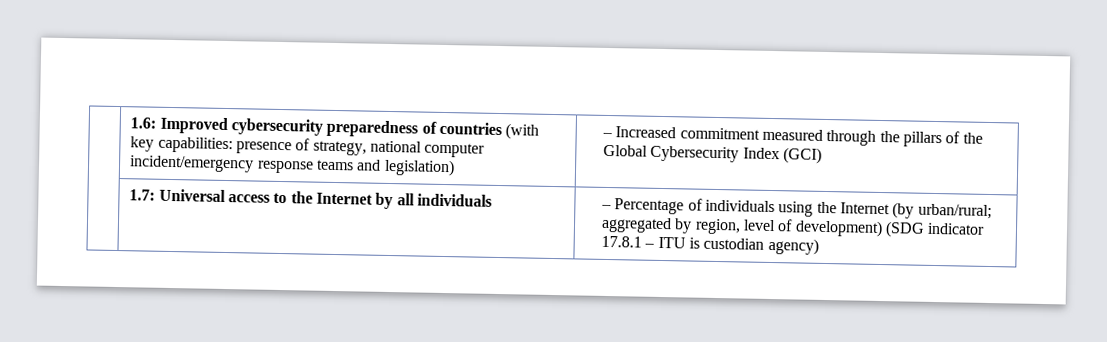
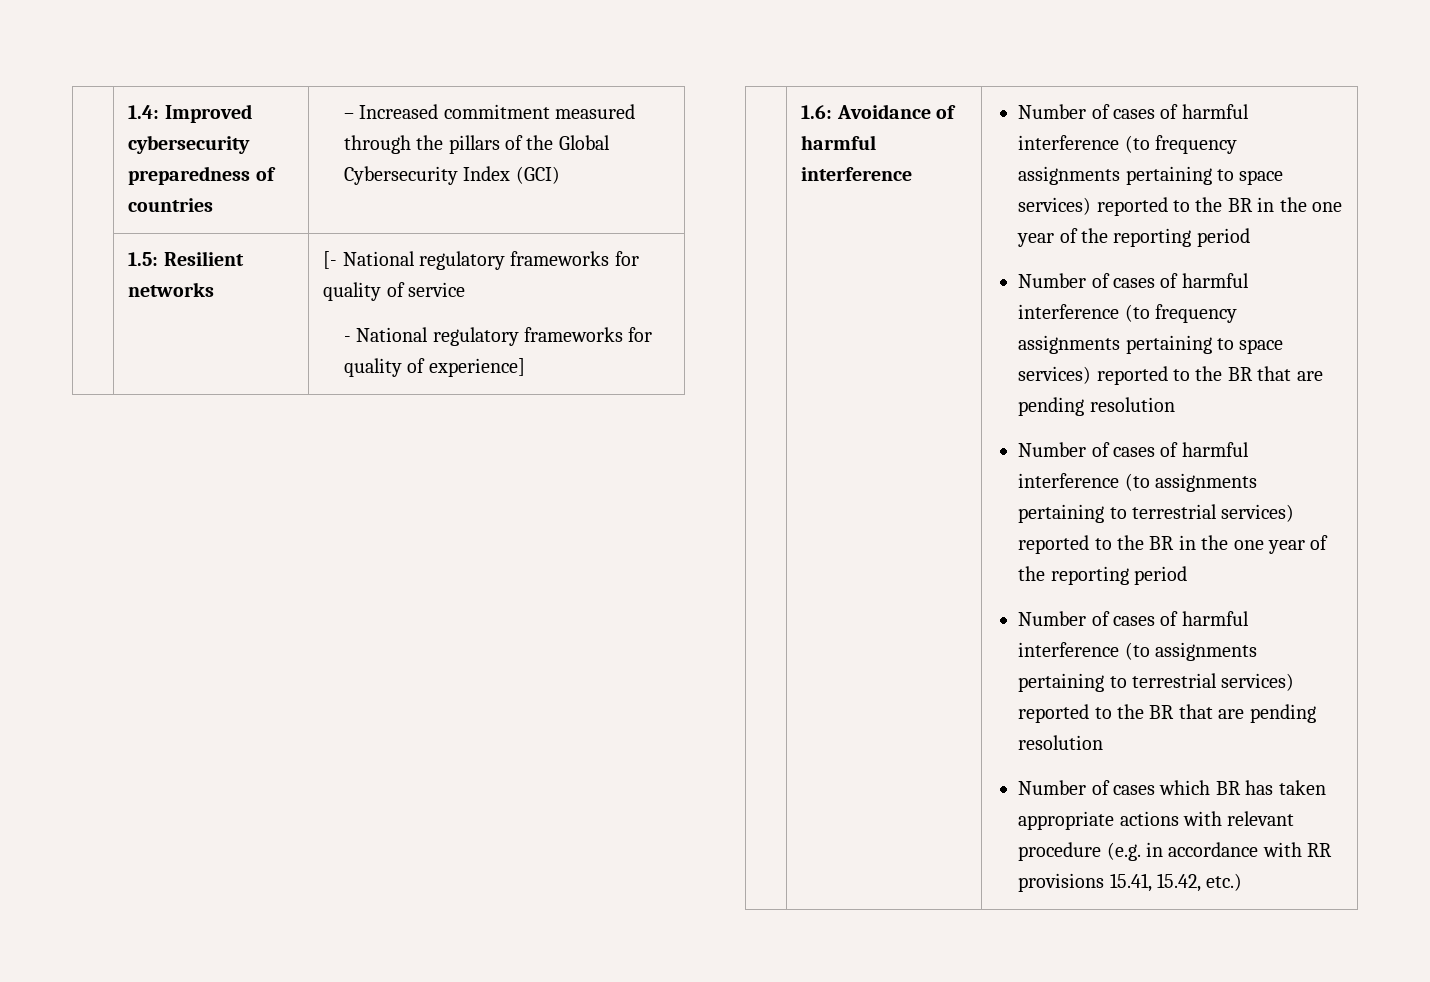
- | 1.6: Improved cybersecurity preparedness of countries (with key capabilities: presence of strategy, national computer incident/emergency response teams and legislation) | – Increased commitment measured through the pillars of the Global Cybersecurity Index (GCI)
+ | 1.4: Improved cybersecurity preparedness of countries | – Increased commitment measured through the pillars of the Global Cybersecurity Index (GCI)
- | 1.7: Universal access to the Internet by all individuals | – Percentage of individuals using the Internet (by urban/rural; aggregated by region, level of development) (SDG indicator 17.8.1 – ITU is custodian agency)
+ | 1.5: Resilient networks | [- National regulatory frameworks for quality of service
+ - National regulatory frameworks for quality of experience]
+ | 1.6: Avoidance of harmful interference | Number of cases of harmful interference (to frequency assignments pertaining to space services) reported to the BR in the one year of the reporting period
+ Number of cases of harmful interference (to frequency assignments pertaining to space services) reported to the BR that are pending resolution
+ Number of cases of harmful interference (to assignments pertaining to terrestrial services) reported to the BR in the one year of the reporting period
+ Number of cases of harmful interference (to assignments pertaining to terrestrial services) reported to the BR that are pending resolution
+ Number of cases which BR has taken appropriate actions with relevant procedure (e.g. in accordance with RR provisions 15.41, 15.42, etc.)

